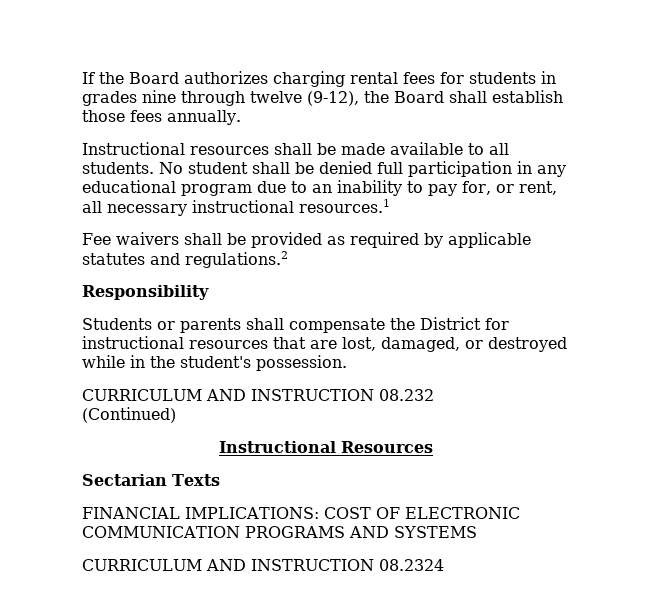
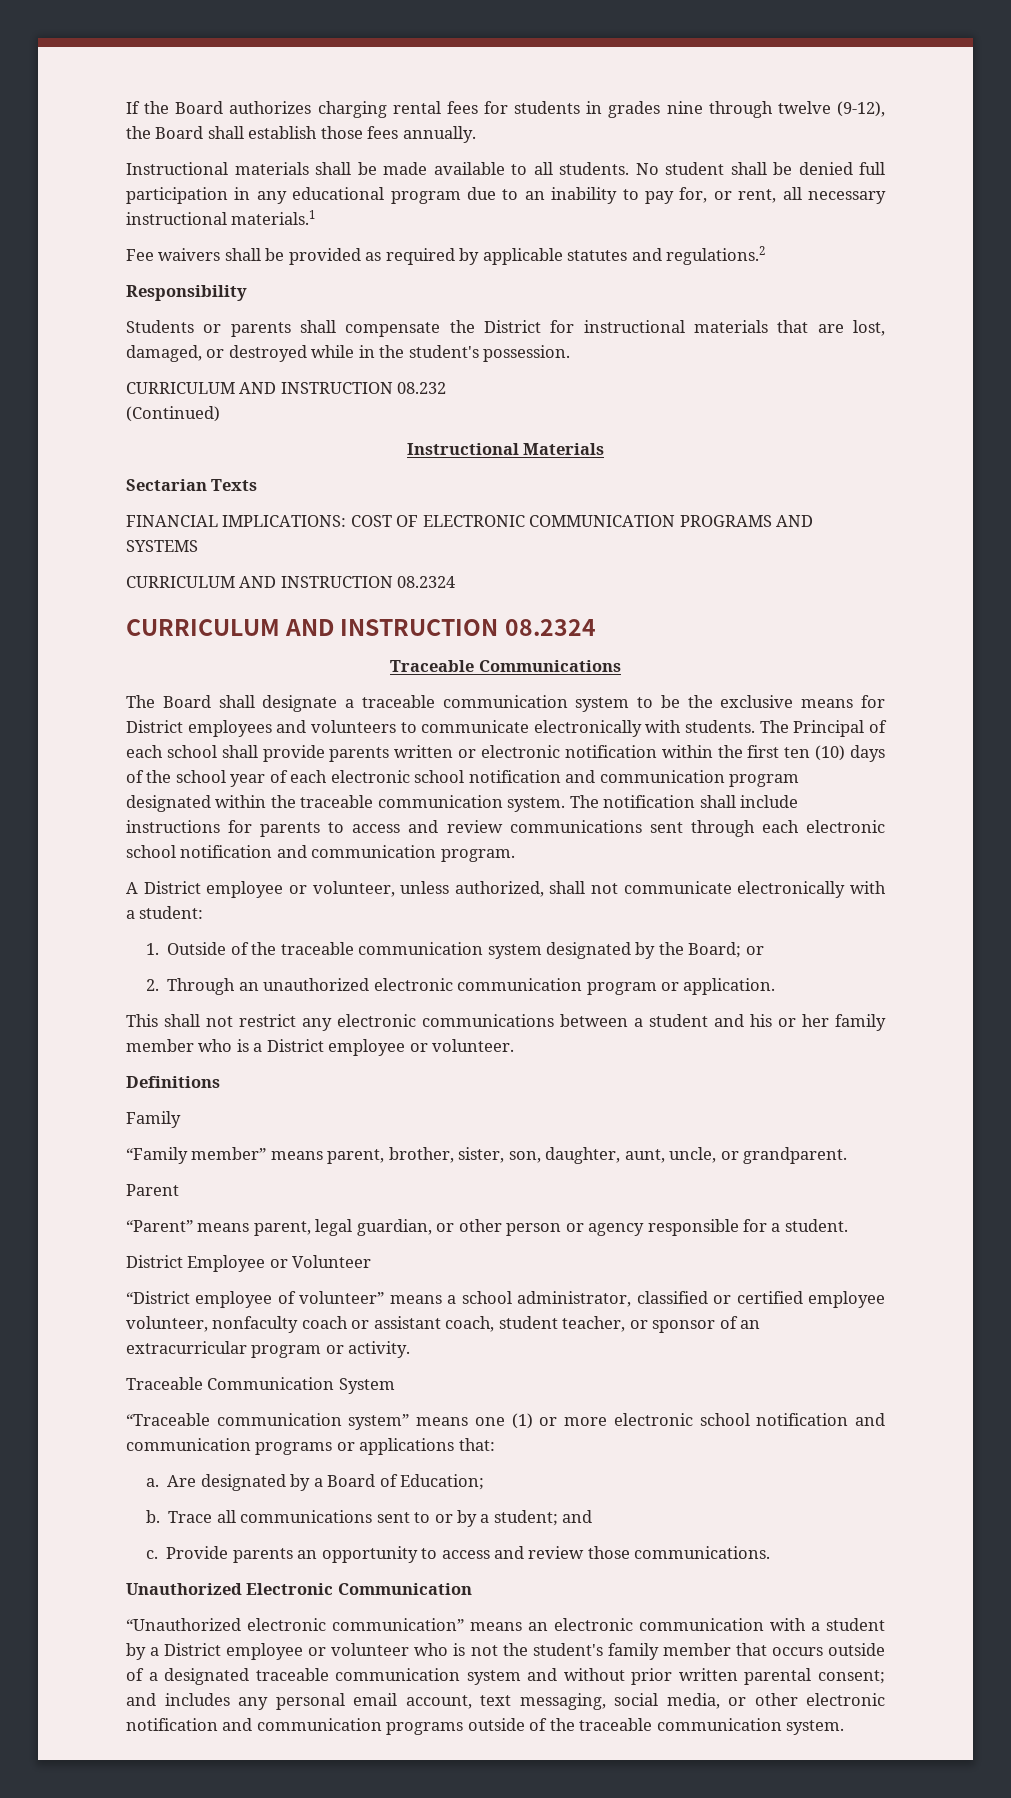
- Instructional resources shall be made available to all students.
+ Instructional materials shall be made available to all students.
- No student shall be denied full participation in any educational program due to an inability to pay for, or rent, all necessary instructional resources.1
+ No student shall be denied full participation in any educational program due to an inability to pay for, or rent, all necessary instructional materials.1
- Students or parents shall compensate the District for instructional resources that are lost, damaged, or destroyed while in the student's possession.
+ Students or parents shall compensate the District for instructional materials that are lost, damaged, or destroyed while in the student's possession.
- Instructional Resources
+ Instructional Materials
  FINANCIAL IMPLICATIONS: COST OF ELECTRONIC COMMUNICATION PROGRAMS AND SYSTEMS
  CURRICULUM AND INSTRUCTION 08.2324
+ CURRICULUM AND INSTRUCTION 08.2324
+ Traceable Communications
+ The Board shall designate a traceable communication system to be the exclusive means for District employees and volunteers to communicate electronically with students. The Principal of each school shall provide parents written or electronic notification within the first ten (10) days of the school year of each electronic school notification and communication program designated within the traceable communication system. The notification shall include instructions for parents to access and review communications sent through each electronic school notification and communication program.
+ A District employee or volunteer, unless authorized, shall not communicate electronically with a student:
+ 1. Outside of the traceable communication system designated by the Board; or
+ 2. Through an unauthorized electronic communication program or application.
+ This shall not restrict any electronic communications between a student and his or her family member who is a District employee or volunteer.
+ Definitions
+ Family
+ “Family member” means parent, brother, sister, son, daughter, aunt, uncle, or grandparent.
+ Parent
+ “Parent” means parent, legal guardian, or other person or agency responsible for a student.
+ District Employee or Volunteer
+ “District employee of volunteer” means a school administrator, classified or certified employee volunteer, nonfaculty coach or assistant coach, student teacher, or sponsor of an extracurricular program or activity.
+ Traceable Communication System
+ “Traceable communication system” means one (1) or more electronic school notification and communication programs or applications that:
+ a. Are designated by a Board of Education;
+ b. Trace all communications sent to or by a student; and
+ c. Provide parents an opportunity to access and review those communications.
+ Unauthorized Electronic Communication
+ “Unauthorized electronic communication” means an electronic communication with a student by a District employee or volunteer who is not the student's family member that occurs outside of a designated traceable communication system and without prior written parental consent; and includes any personal email account, text messaging, social media, or other electronic notification and communication programs outside of the traceable communication system.

